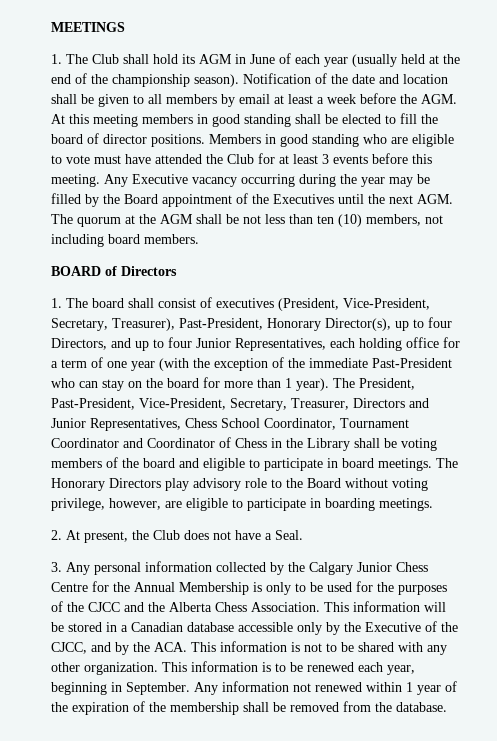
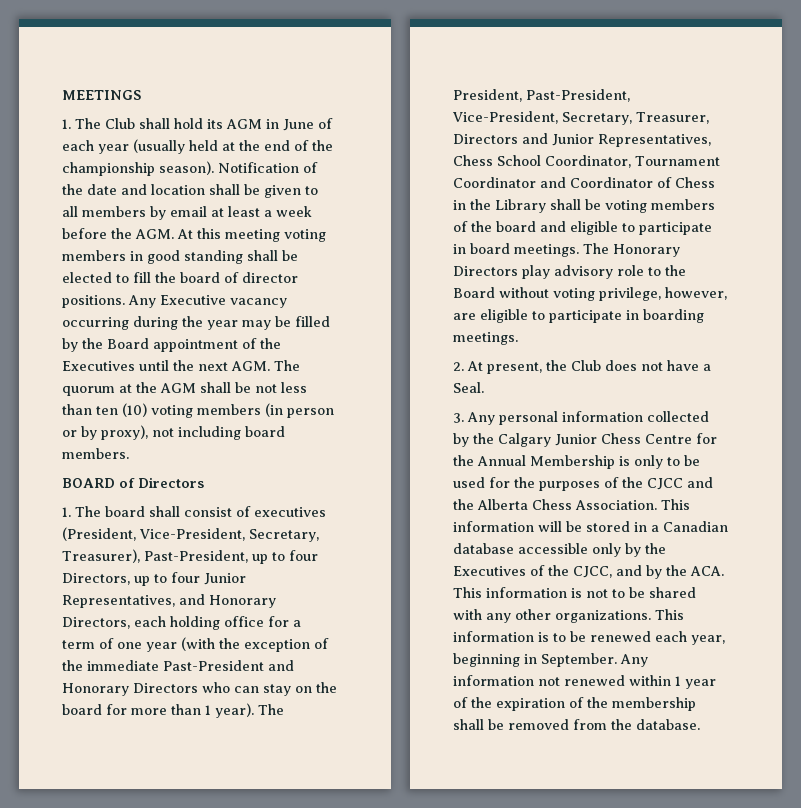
- Notification of the date and location shall be given to all members by email at least a week before the AGM. At this meeting members in good standing shall be elected to fill the board of director positions.
+ Notification of the date and location shall be given to all members by email at least a week before the AGM. At this meeting voting members in good standing shall be elected to fill the board of director positions.
- Members in good standing who are eligible to vote must have attended the Club for at least 3 events before this meeting.
- Any Executive vacancy occurring during the year may be filled by the Board appointment of the Executives until the next AGM. The quorum at the AGM shall be not less than ten (10) members, not including board members.
+ Any Executive vacancy occurring during the year may be filled by the Board appointment of the Executives until the next AGM. The quorum at the AGM shall be not less than ten (10) voting members (in person or by proxy), not including board members.
- 1. The board shall consist of executives (President, Vice-President, Secretary, Treasurer), Past-President, Honorary Director(s), up to four Directors, and up to four Junior Representatives, each holding office for a term of one year (with the exception of the immediate Past-President who can stay on the board for more than 1 year).
+ 1. The board shall consist of executives (President, Vice-President, Secretary, Treasurer), Past-President, up to four Directors, up to four Junior Representatives, and Honorary Directors, each holding office for a term of one year (with the exception of the immediate Past-President and Honorary Directors who can stay on the board for more than 1 year).
- This information will be stored in a Canadian database accessible only by the Executive of the CJCC, and by the ACA. This information is not to be shared with any other organization.
+ This information will be stored in a Canadian database accessible only by the Executives of the CJCC, and by the ACA. This information is not to be shared with any other organizations.

